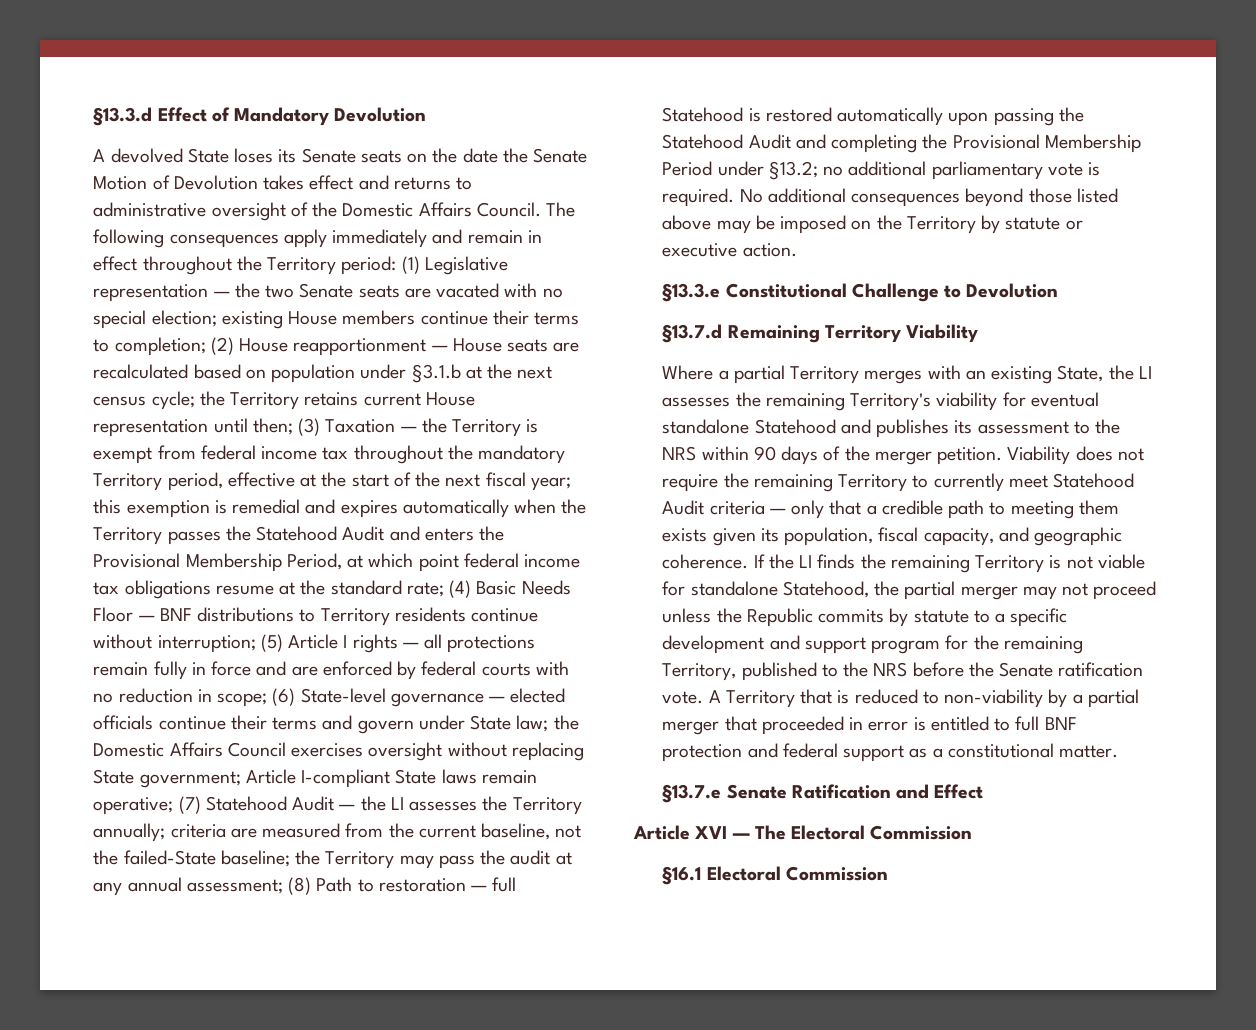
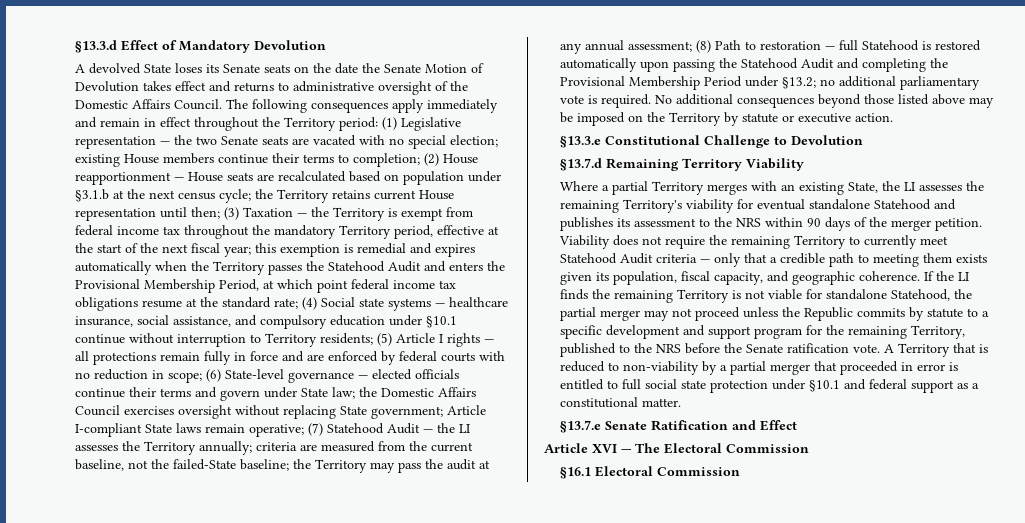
- (4) Basic Needs Floor — BNF distributions to Territory residents continue without interruption;
+ (4) Social state systems — healthcare insurance, social assistance, and compulsory education under §10.1 continue without interruption to Territory residents;
- A Territory that is reduced to non-viability by a partial merger that proceeded in error is entitled to full BNF protection and federal support as a constitutional matter.
+ A Territory that is reduced to non-viability by a partial merger that proceeded in error is entitled to full social state protection under §10.1 and federal support as a constitutional matter.

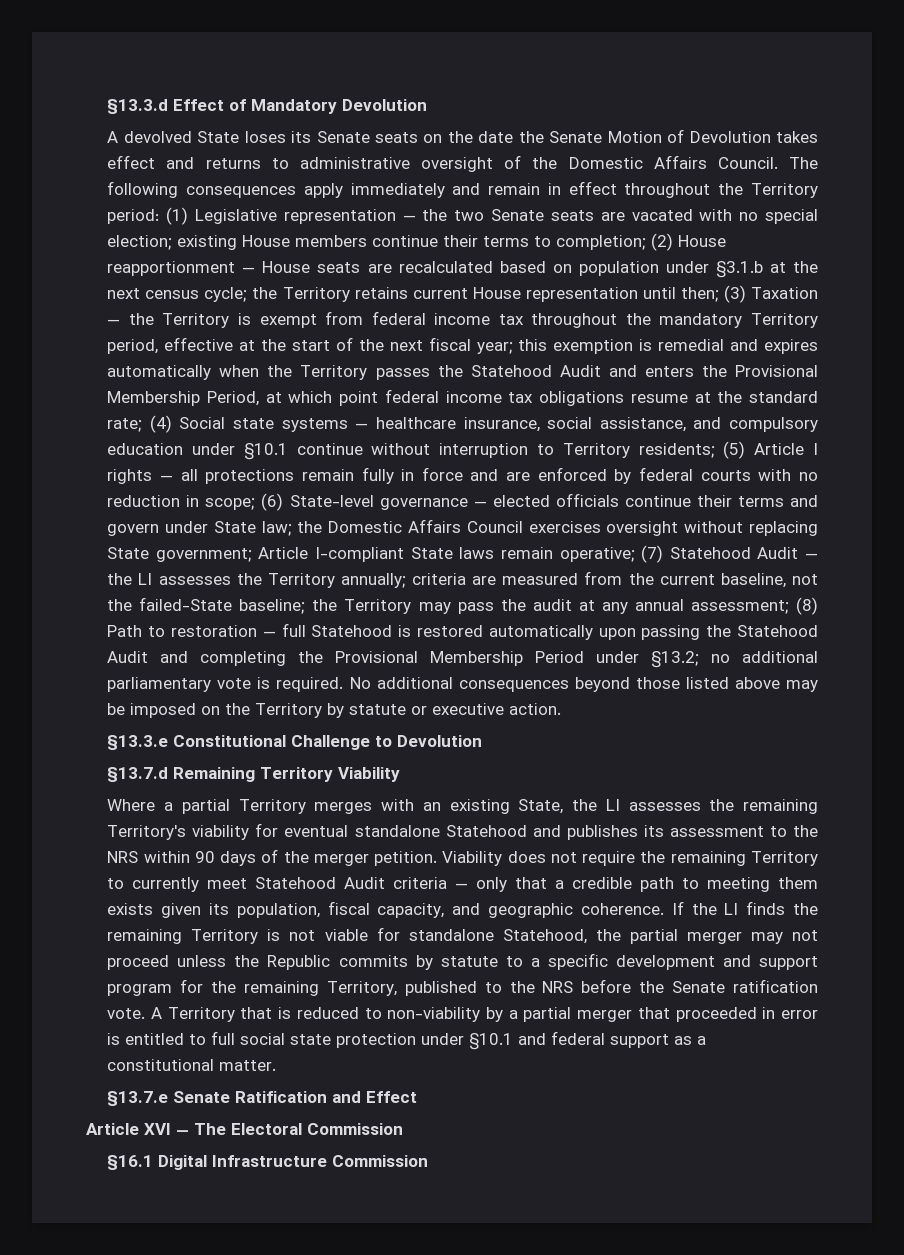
- §16.1 Electoral Commission
+ §16.1 Digital Infrastructure Commission

